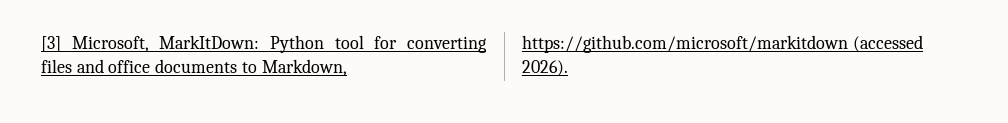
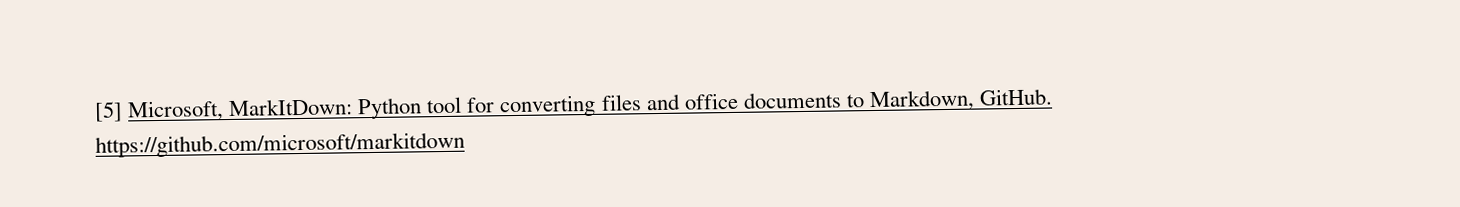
- [3] Microsoft, MarkItDown: Python tool for converting files and office documents to Markdown, https://github.com/microsoft/markitdown (accessed 2026).
+ [5] Microsoft, MarkItDown: Python tool for converting files and office documents to Markdown, GitHub. https://github.com/microsoft/markitdown

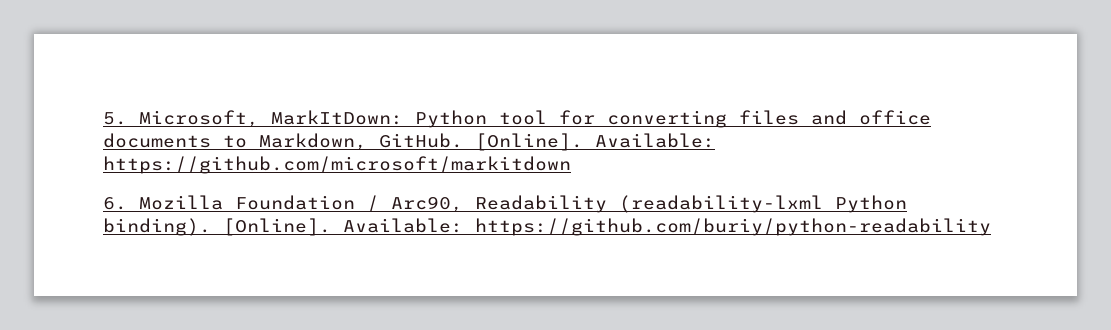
- [5] Microsoft, MarkItDown: Python tool for converting files and office documents to Markdown, GitHub. https://github.com/microsoft/markitdown
+ 5. Microsoft, MarkItDown: Python tool for converting files and office documents to Markdown, GitHub. [Online]. Available: https://github.com/microsoft/markitdown
+ 6. Mozilla Foundation / Arc90, Readability (readability-lxml Python binding). [Online]. Available: https://github.com/buriy/python-readability

